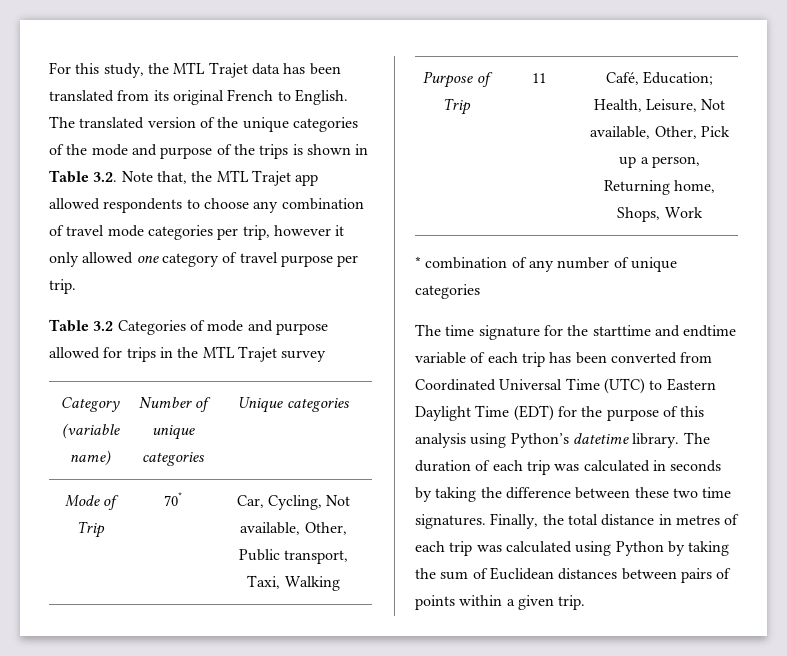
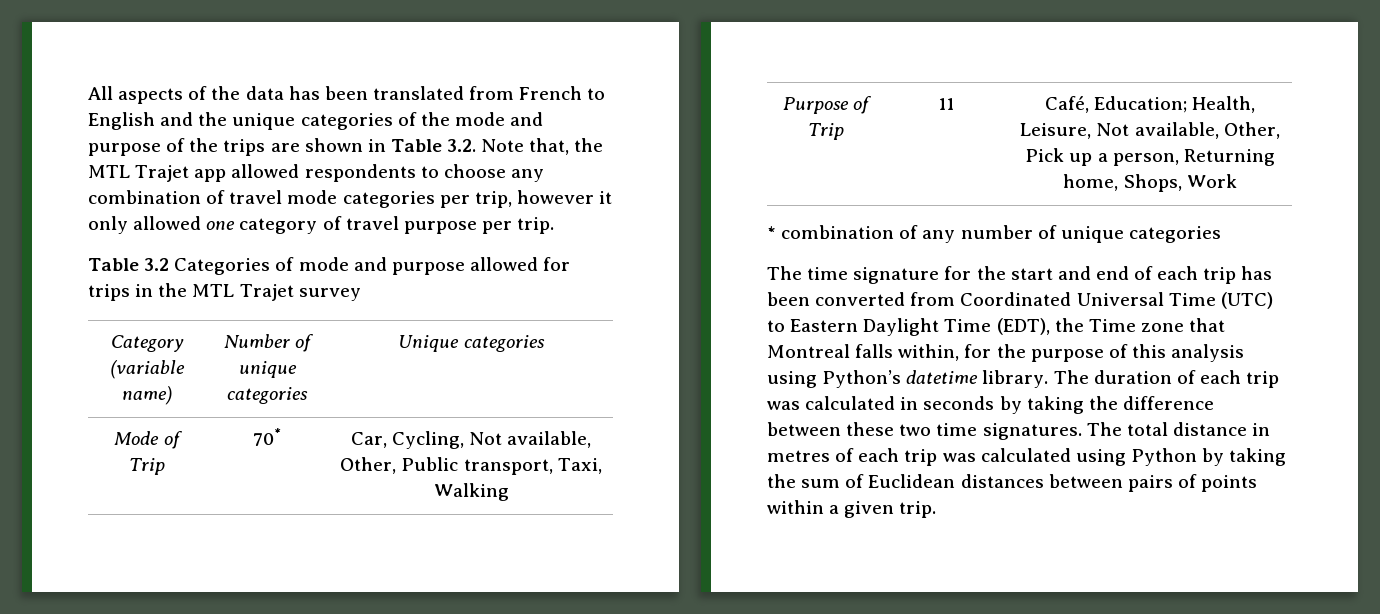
- For this study, the MTL Trajet data has been translated from its original French to English. The translated version of the unique categories of the mode and purpose of the trips is shown in Table 3.2. Note that, the MTL Trajet app allowed respondents to choose any combination of travel mode categories per trip, however it only allowed one category of travel purpose per trip.
+ All aspects of the data has been translated from French to English and the unique categories of the mode and purpose of the trips are shown in Table 3.2. Note that, the MTL Trajet app allowed respondents to choose any combination of travel mode categories per trip, however it only allowed one category of travel purpose per trip.
- The time signature for the starttime and endtime variable of each trip has been converted from Coordinated Universal Time (UTC) to Eastern Daylight Time (EDT) for the purpose of this analysis using Python’s datetime library.
+ The time signature for the start and end of each trip has been converted from Coordinated Universal Time (UTC) to Eastern Daylight Time (EDT), the Time zone that Montreal falls within, for the purpose of this analysis using Python’s datetime library.
- Finally, the total distance in metres of each trip was calculated using Python by taking the sum of Euclidean distances between pairs of points within a given trip.
+ The total distance in metres of each trip was calculated using Python by taking the sum of Euclidean distances between pairs of points within a given trip.

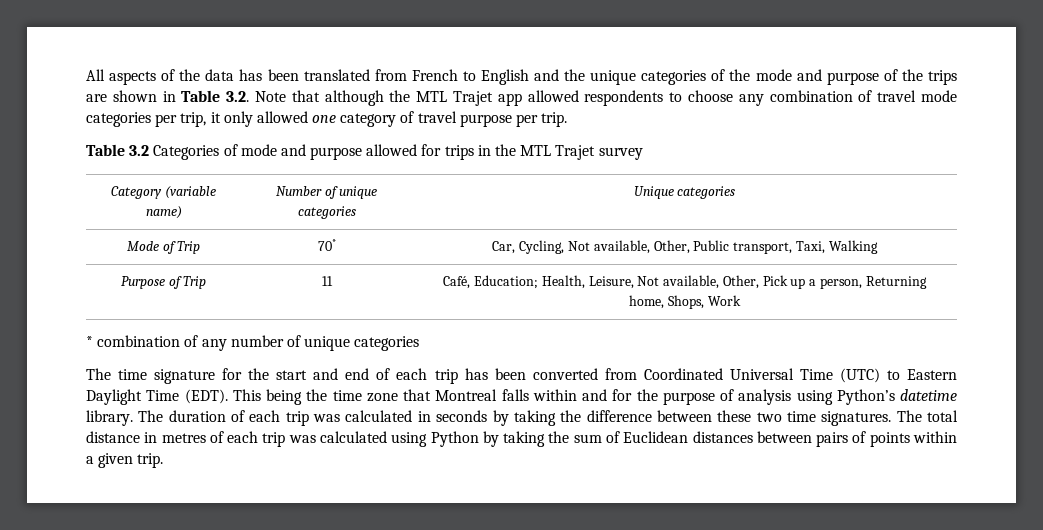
- All aspects of the data has been translated from French to English and the unique categories of the mode and purpose of the trips are shown in Table 3.2. Note that, the MTL Trajet app allowed respondents to choose any combination of travel mode categories per trip, however it only allowed one category of travel purpose per trip.
+ All aspects of the data has been translated from French to English and the unique categories of the mode and purpose of the trips are shown in Table 3.2. Note that although the MTL Trajet app allowed respondents to choose any combination of travel mode categories per trip, it only allowed one category of travel purpose per trip.
- The time signature for the start and end of each trip has been converted from Coordinated Universal Time (UTC) to Eastern Daylight Time (EDT), the Time zone that Montreal falls within, for the purpose of this analysis using Python’s datetime library.
+ The time signature for the start and end of each trip has been converted from Coordinated Universal Time (UTC) to Eastern Daylight Time (EDT). This being the time zone that Montreal falls within and for the purpose of analysis using Python’s datetime library.

